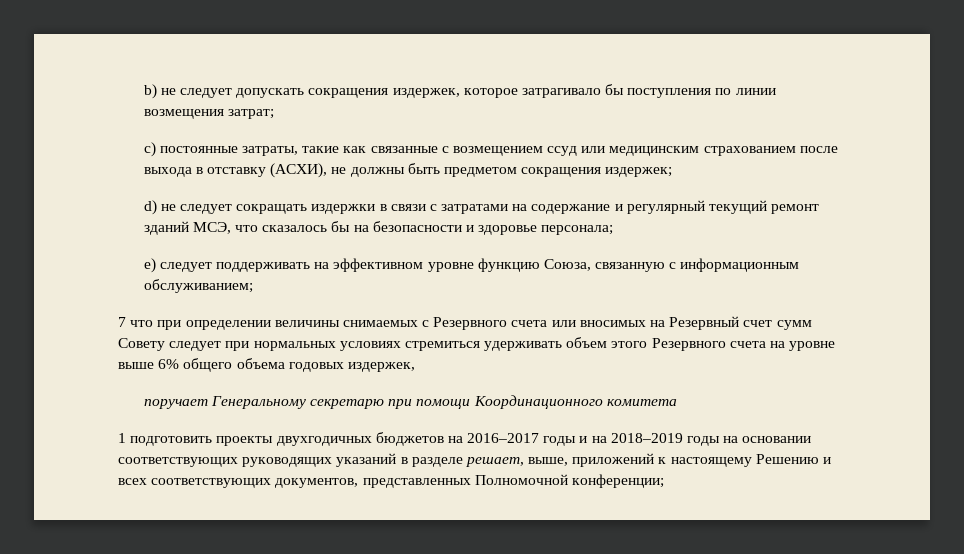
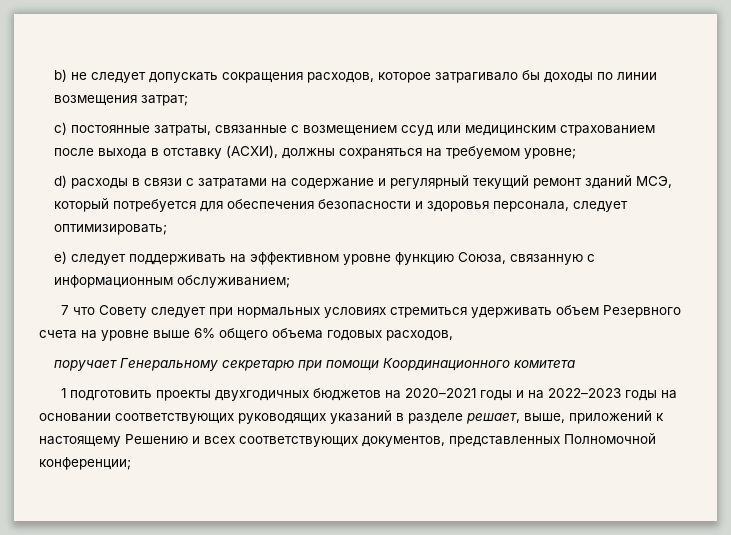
- b) не следует допускать сокращения издержек, которое затрагивало бы поступления по линии возмещения затрат;
+ b) не следует допускать сокращения расходов, которое затрагивало бы доходы по линии возмещения затрат;
- с) постоянные затраты, такие как связанные с возмещением ссуд или медицинским страхованием после выхода в отставку (АСХИ), не должны быть предметом сокращения издержек;
- d) не следует сокращать издержки в связи с затратами на содержание и регулярный текущий ремонт зданий МСЭ, что сказалось бы на безопасности и здоровье персонала;
+ с) постоянные затраты, связанные с возмещением ссуд или медицинским страхованием после выхода в отставку (АСХИ), должны сохраняться на требуемом уровне;
+ d) расходы в связи с затратами на содержание и регулярный текущий ремонт зданий МСЭ, который потребуется для обеспечения безопасности и здоровья персонала, следует оптимизировать;
- 7 что при определении величины снимаемых с Резервного счета или вносимых на Резервный счет сумм Совету следует при нормальных условиях стремиться удерживать объем этого Резервного счета на уровне выше 6% общего объема годовых издержек,
+ 7 что Совету следует при нормальных условиях стремиться удерживать объем Резервного счета на уровне выше 6% общего объема годовых расходов,
- 1 подготовить проекты двухгодичных бюджетов на 2016–2017 годы и на 2018–2019 годы на основании соответствующих руководящих указаний в разделе решает, выше, приложений к настоящему Решению и всех соответствующих документов, представленных Полномочной конференции;
+ 1 подготовить проекты двухгодичных бюджетов на 2020–2021 годы и на 2022–2023 годы на основании соответствующих руководящих указаний в разделе решает, выше, приложений к настоящему Решению и всех соответствующих документов, представленных Полномочной конференции;

